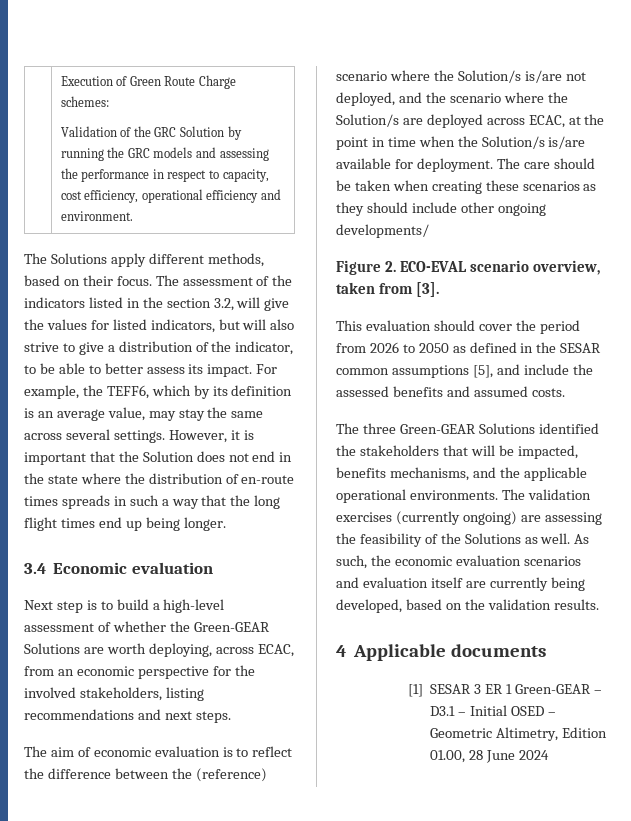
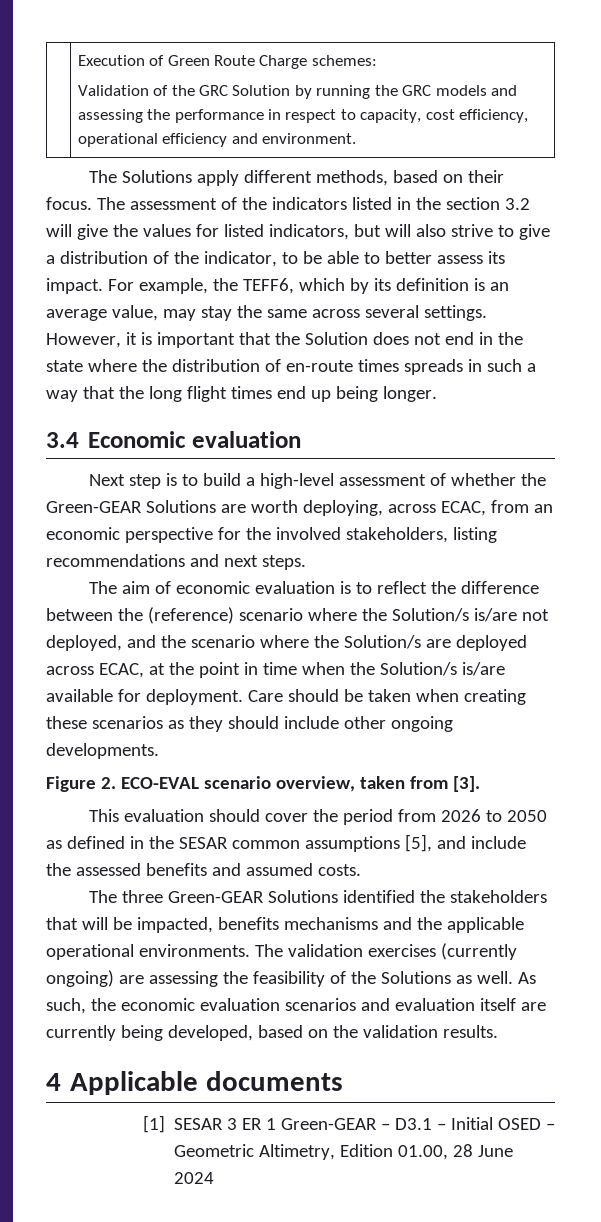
- The assessment of the indicators listed in the section 3.2, will give the values for listed indicators, but will also strive to give a distribution of the indicator, to be able to better assess its impact.
+ The assessment of the indicators listed in the section 3.2 will give the values for listed indicators, but will also strive to give a distribution of the indicator, to be able to better assess its impact.
- The care should be taken when creating these scenarios as they should include other ongoing developments/
+ Care should be taken when creating these scenarios as they should include other ongoing developments.
- The three Green-GEAR Solutions identified the stakeholders that will be impacted, benefits mechanisms, and the applicable operational environments.
+ The three Green-GEAR Solutions identified the stakeholders that will be impacted, benefits mechanisms and the applicable operational environments.

